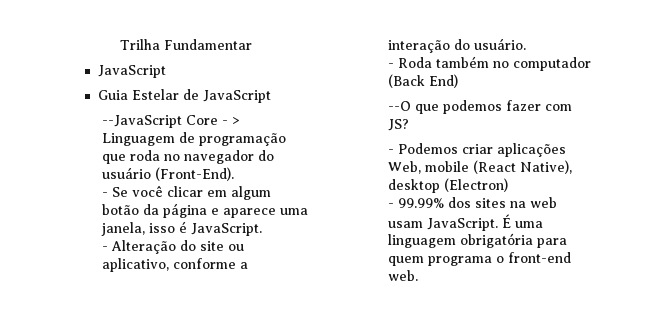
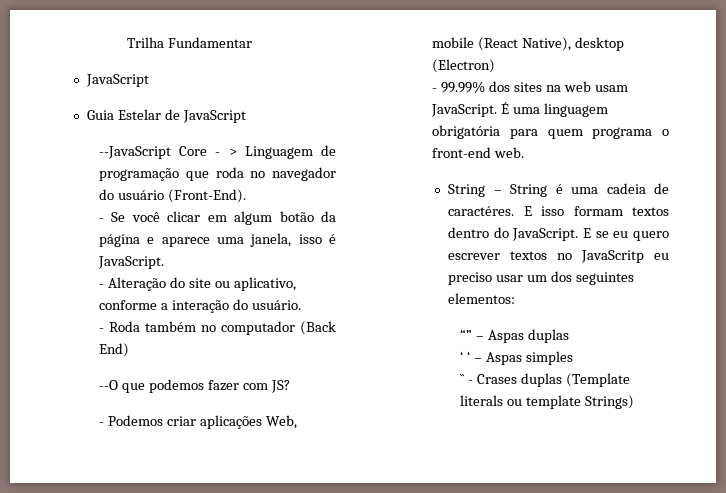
+ String – String é uma cadeia de caractéres. E isso formam textos dentro do JavaScript. E se eu quero escrever textos no JavaScritp eu preciso usar um dos seguintes elementos:
+ “” – Aspas duplas
+ ‘ ‘ – Aspas simples
+ `` - Crases duplas (Template literals ou template Strings)

